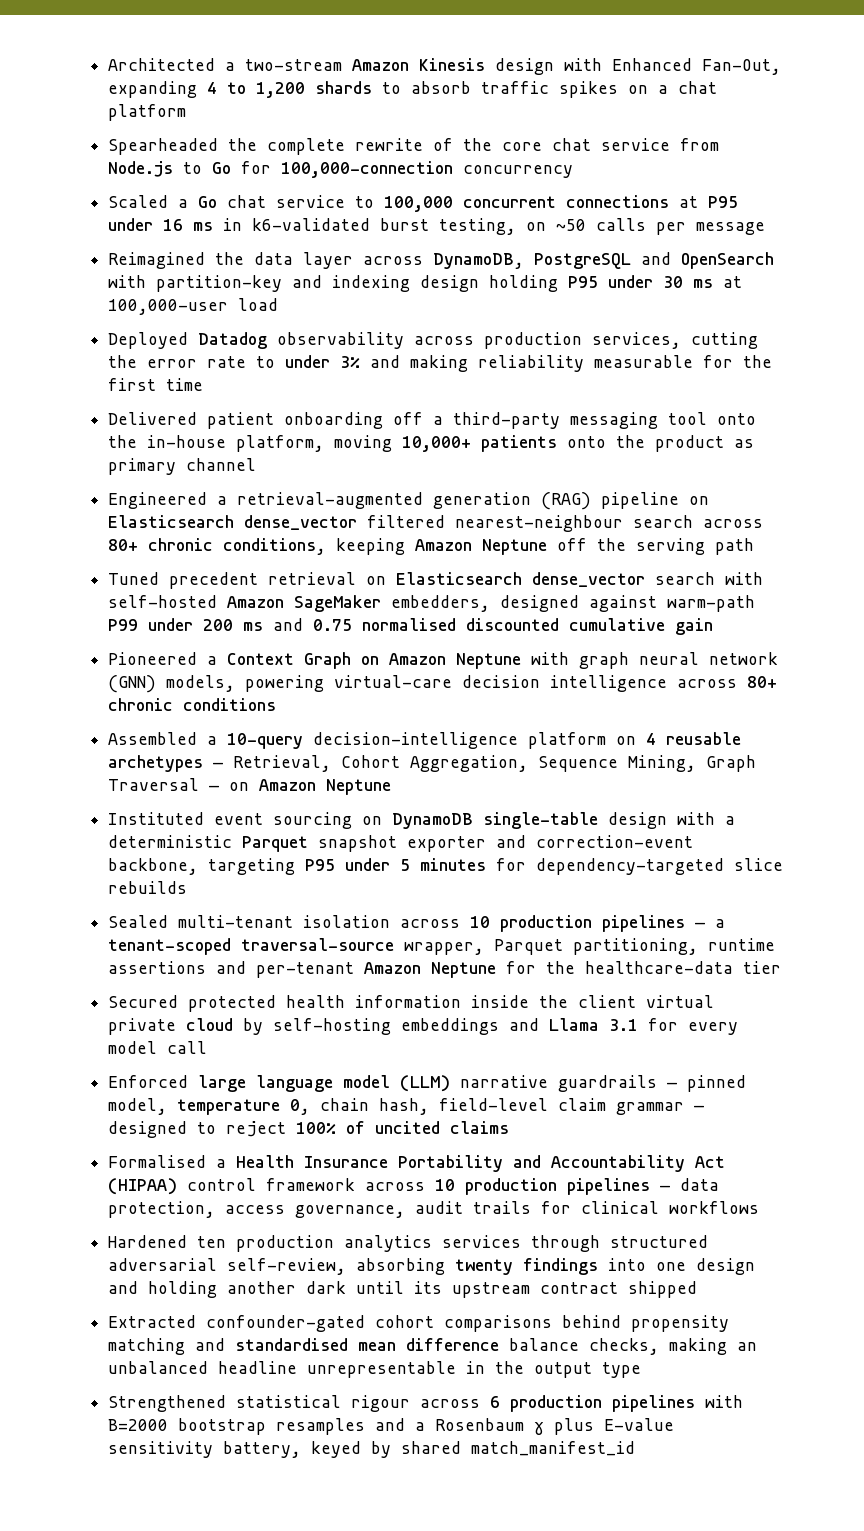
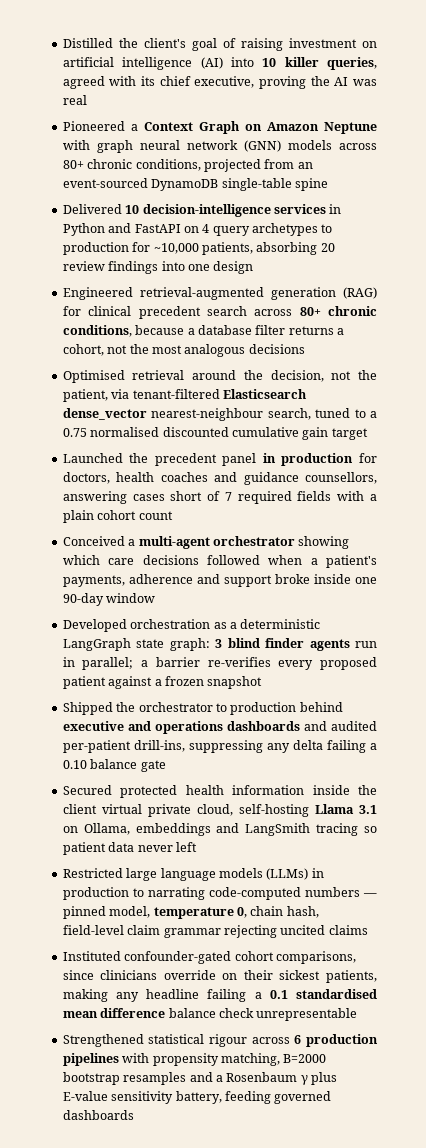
- Architected a two-stream Amazon Kinesis design with Enhanced Fan-Out, expanding 4 to 1,200 shards to absorb traffic spikes on a chat platform
- Spearheaded the complete rewrite of the core chat service from Node.js to Go for 100,000-connection concurrency
- Scaled a Go chat service to 100,000 concurrent connections at P95 under 16 ms in k6-validated burst testing, on ~50 calls per message
- Reimagined the data layer across DynamoDB, PostgreSQL and OpenSearch with partition-key and indexing design holding P95 under 30 ms at 100,000-user load
- Deployed Datadog observability across production services, cutting the error rate to under 3% and making reliability measurable for the first time
- Delivered patient onboarding off a third-party messaging tool onto the in-house platform, moving 10,000+ patients onto the product as primary channel
- Engineered a retrieval-augmented generation (RAG) pipeline on Elasticsearch dense_vector filtered nearest-neighbour search across 80+ chronic conditions, keeping Amazon Neptune off the serving path
- Tuned precedent retrieval on Elasticsearch dense_vector search with self-hosted Amazon SageMaker embedders, designed against warm-path P99 under 200 ms and 0.75 normalised discounted cumulative gain
+ Distilled the client's goal of raising investment on artificial intelligence (AI) into 10 killer queries, agreed with its chief executive, proving the AI was real
- Pioneered a Context Graph on Amazon Neptune with graph neural network (GNN) models, powering virtual-care decision intelligence across 80+ chronic conditions
- Assembled a 10-query decision-intelligence platform on 4 reusable archetypes — Retrieval, Cohort Aggregation, Sequence Mining, Graph Traversal — on Amazon Neptune
- Instituted event sourcing on DynamoDB single-table design with a deterministic Parquet snapshot exporter and correction-event backbone, targeting P95 under 5 minutes for dependency-targeted slice rebuilds
- Sealed multi-tenant isolation across 10 production pipelines — a tenant-scoped traversal-source wrapper, Parquet partitioning, runtime assertions and per-tenant Amazon Neptune for the healthcare-data tier
+ Pioneered a Context Graph on Amazon Neptune with graph neural network (GNN) models across 80+ chronic conditions, projected from an event-sourced DynamoDB single-table spine
+ Delivered 10 decision-intelligence services in Python and FastAPI on 4 query archetypes to production for ~10,000 patients, absorbing 20 review findings into one design
+ Engineered retrieval-augmented generation (RAG) for clinical precedent search across 80+ chronic conditions, because a database filter returns a cohort, not the most analogous decisions
+ Optimised retrieval around the decision, not the patient, via tenant-filtered Elasticsearch dense_vector nearest-neighbour search, tuned to a 0.75 normalised discounted cumulative gain target
+ Launched the precedent panel in production for doctors, health coaches and guidance counsellors, answering cases short of 7 required fields with a plain cohort count
+ Conceived a multi-agent orchestrator showing which care decisions followed when a patient's payments, adherence and support broke inside one 90-day window
+ Developed orchestration as a deterministic LangGraph state graph: 3 blind finder agents run in parallel; a barrier re-verifies every proposed patient against a frozen snapshot
+ Shipped the orchestrator to production behind executive and operations dashboards and audited per-patient drill-ins, suppressing any delta failing a 0.10 balance gate
- Secured protected health information inside the client virtual private cloud by self-hosting embeddings and Llama 3.1 for every model call
- Enforced large language model (LLM) narrative guardrails — pinned model, temperature 0, chain hash, field-level claim grammar — designed to reject 100% of uncited claims
- Formalised a Health Insurance Portability and Accountability Act (HIPAA) control framework across 10 production pipelines — data protection, access governance, audit trails for clinical workflows
- Hardened ten production analytics services through structured adversarial self-review, absorbing twenty findings into one design and holding another dark until its upstream contract shipped
- Extracted confounder-gated cohort comparisons behind propensity matching and standardised mean difference balance checks, making an unbalanced headline unrepresentable in the output type
+ Secured protected health information inside the client virtual private cloud, self-hosting Llama 3.1 on Ollama, embeddings and LangSmith tracing so patient data never left
+ Restricted large language models (LLMs) in production to narrating code-computed numbers — pinned model, temperature 0, chain hash, field-level claim grammar rejecting uncited claims
+ Instituted confounder-gated cohort comparisons, since clinicians override on their sickest patients, making any headline failing a 0.1 standardised mean difference balance check unrepresentable
- Strengthened statistical rigour across 6 production pipelines with B=2000 bootstrap resamples and a Rosenbaum γ plus E-value sensitivity battery, keyed by shared match_manifest_id
+ Strengthened statistical rigour across 6 production pipelines with propensity matching, B=2000 bootstrap resamples and a Rosenbaum γ plus E-value sensitivity battery, feeding governed dashboards

